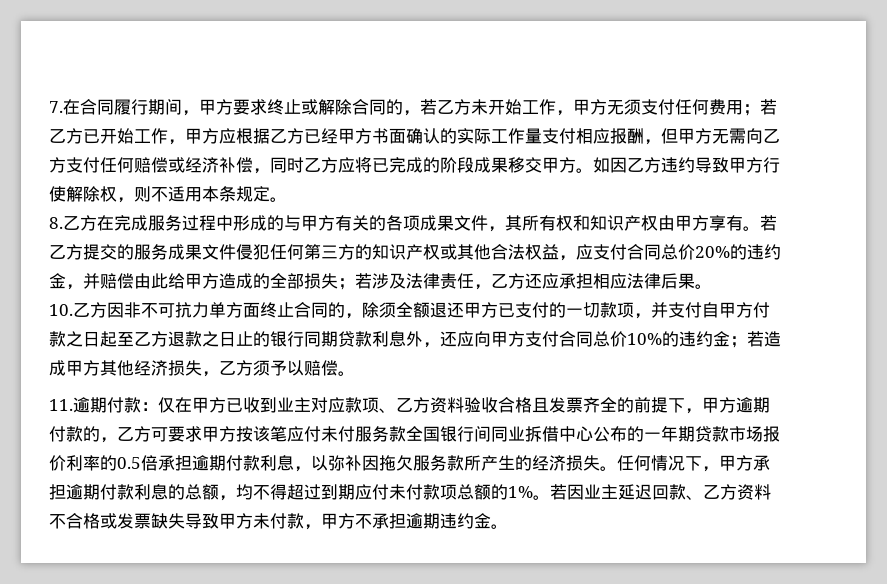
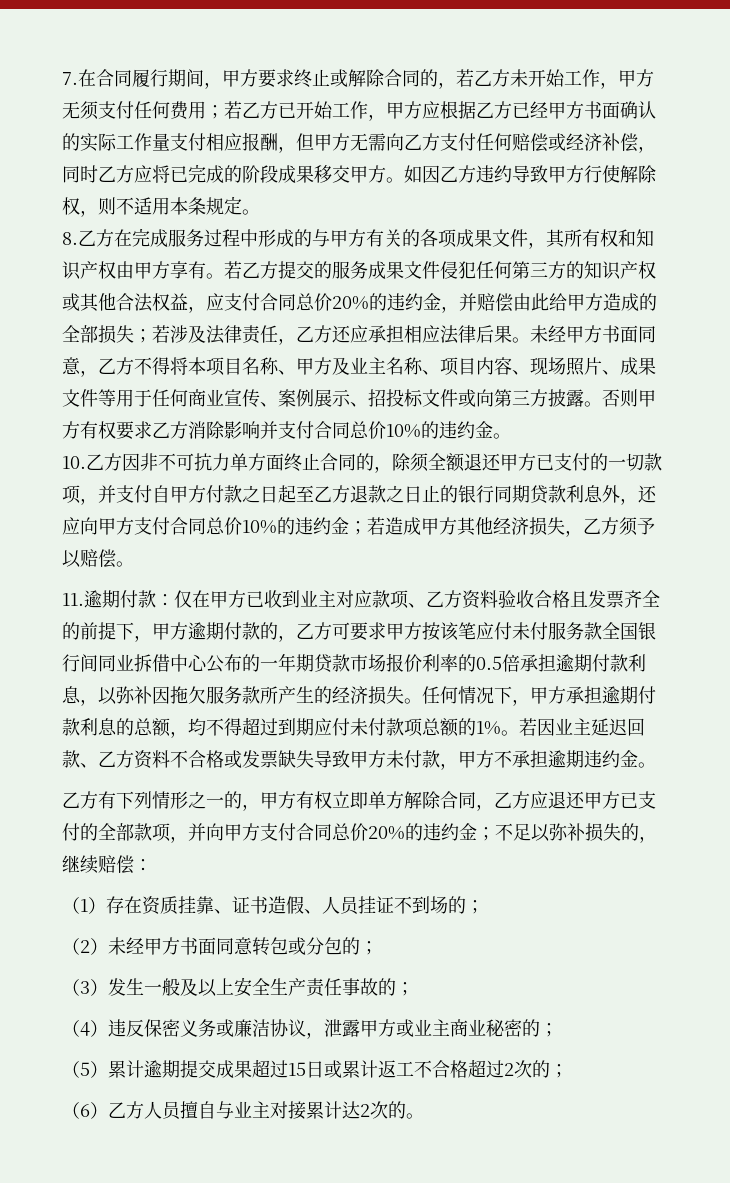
+ 未经甲方书面同意，乙方不得将本项目名称、甲方及业主名称、项目内容、现场照片、成果文件等用于任何商业宣传、案例展示、招投标文件或向第三方披露。否则甲方有权要求乙方消除影响并支付合同总价10%的违约金。
+ 乙方有下列情形之一的，甲方有权立即单方解除合同，乙方应退还甲方已支付的全部款项，并向甲方支付合同总价20%的违约金；不足以弥补损失的，继续赔偿：
+ （1）存在资质挂靠、证书造假、人员挂证不到场的；
+ （2）未经甲方书面同意转包或分包的；
+ （3）发生一般及以上安全生产责任事故的；
+ （4）违反保密义务或廉洁协议，泄露甲方或业主商业秘密的；
+ （5）累计逾期提交成果超过15日或累计返工不合格超过2次的；
+ （6）乙方人员擅自与业主对接累计达2次的。

